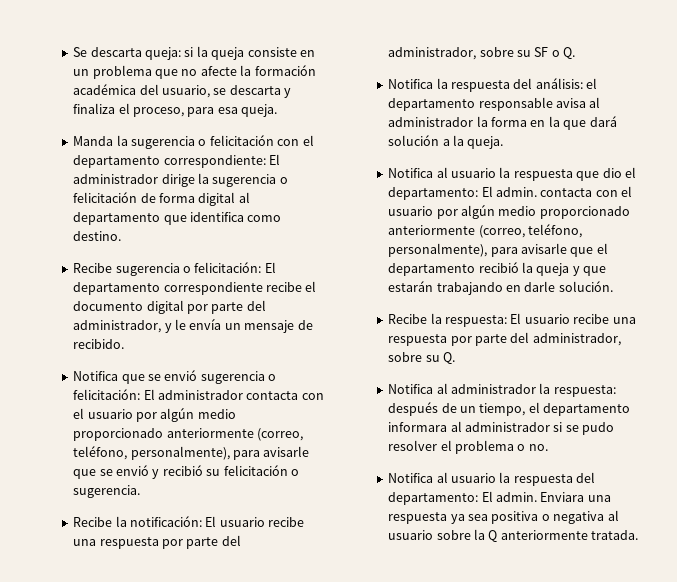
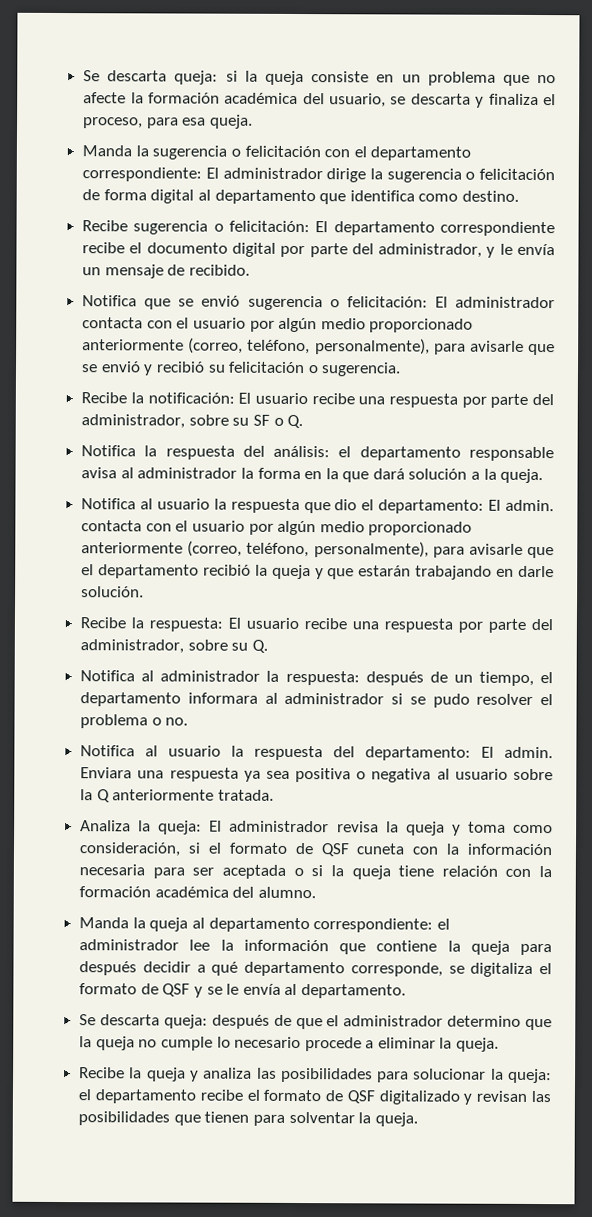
+ Analiza la queja: El administrador revisa la queja y toma como consideración, si el formato de QSF cuneta con la información necesaria para ser aceptada o si la queja tiene relación con la formación académica del alumno.
+ Manda la queja al departamento correspondiente: el administrador lee la información que contiene la queja para después decidir a qué departamento corresponde, se digitaliza el formato de QSF y se le envía al departamento.
+ Se descarta queja: después de que el administrador determino que la queja no cumple lo necesario procede a eliminar la queja.
+ Recibe la queja y analiza las posibilidades para solucionar la queja: el departamento recibe el formato de QSF digitalizado y revisan las posibilidades que tienen para solventar la queja.

